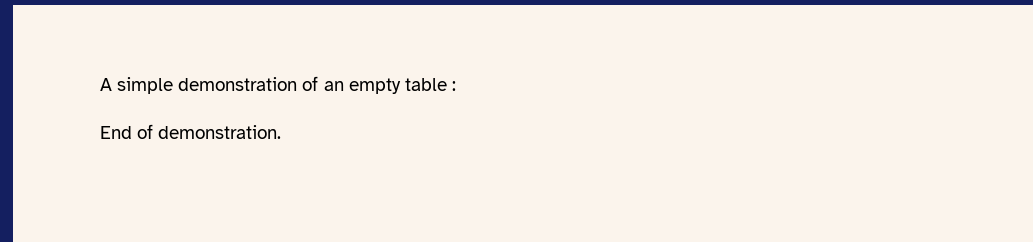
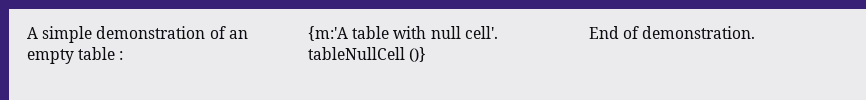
+ {m:'A table with null cell'. tableNullCell ()}

